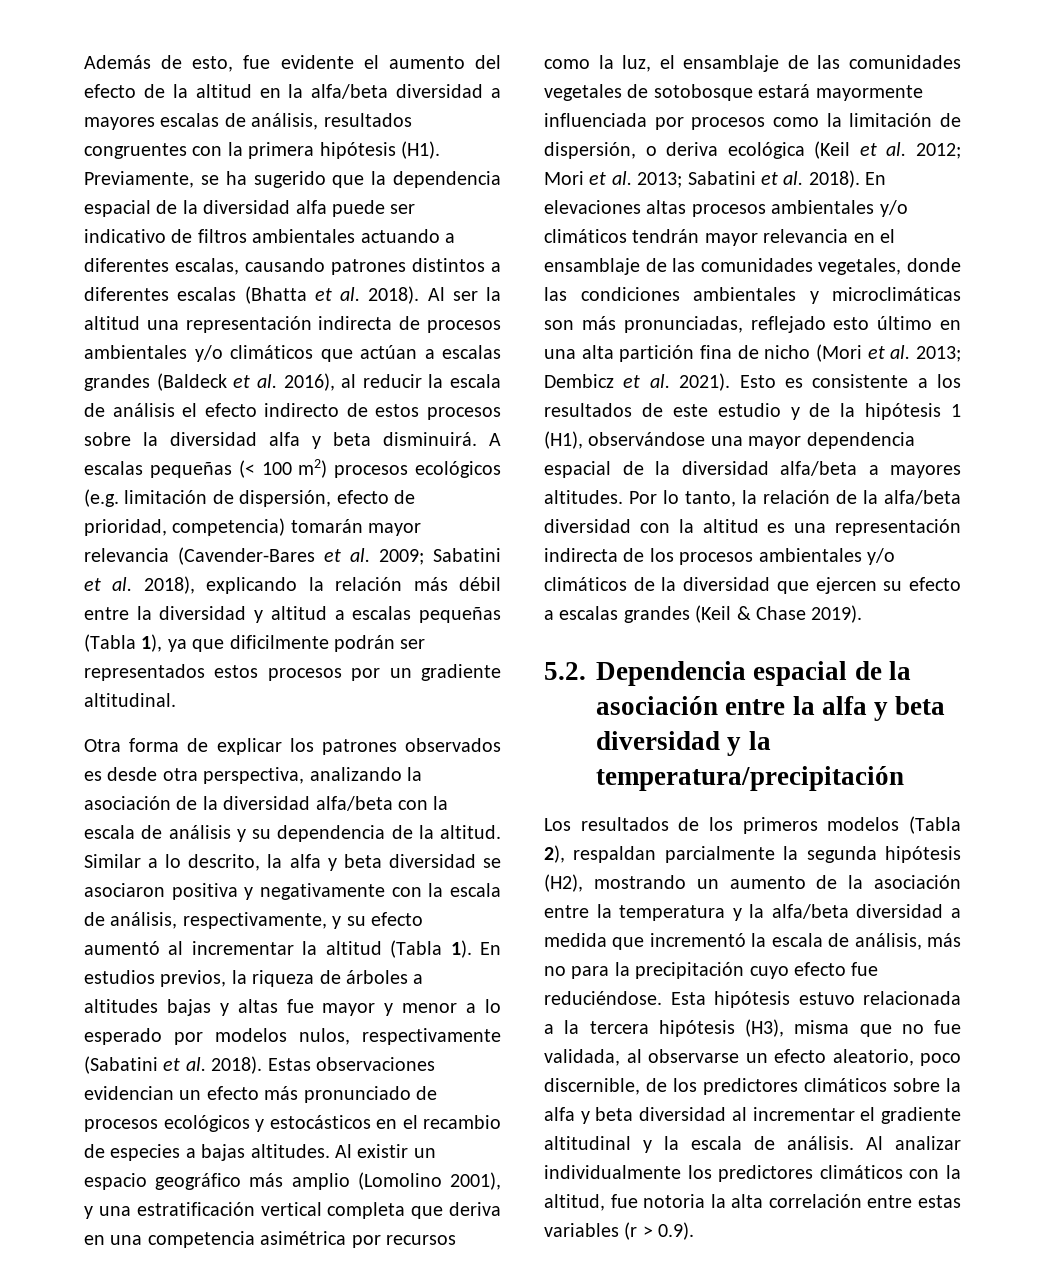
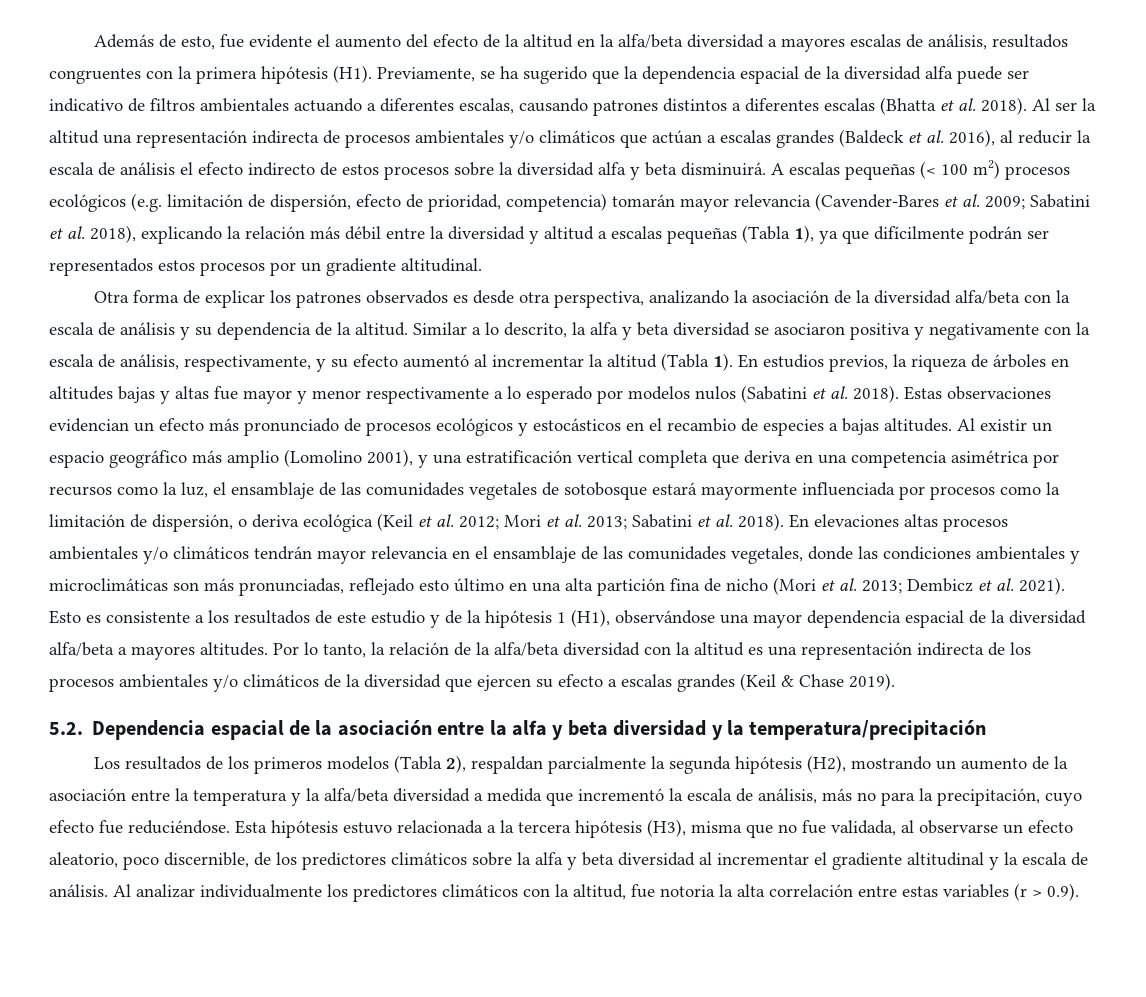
- A escalas pequeñas (< 100 m2) procesos ecológicos (e.g. limitación de dispersión, efecto de prioridad, competencia) tomarán mayor relevancia (Cavender-Bares et al. 2009; Sabatini et al. 2018), explicando la relación más débil entre la diversidad y altitud a escalas pequeñas (Tabla 1), ya que dificilmente podrán ser representados estos procesos por un gradiente altitudinal.
+ A escalas pequeñas (< 100 m2) procesos ecológicos (e.g. limitación de dispersión, efecto de prioridad, competencia) tomarán mayor relevancia (Cavender-Bares et al. 2009; Sabatini et al. 2018), explicando la relación más débil entre la diversidad y altitud a escalas pequeñas (Tabla 1), ya que difícilmente podrán ser representados estos procesos por un gradiente altitudinal.
- En estudios previos, la riqueza de árboles a altitudes bajas y altas fue mayor y menor a lo esperado por modelos nulos, respectivamente (Sabatini et al. 2018).
+ En estudios previos, la riqueza de árboles en altitudes bajas y altas fue mayor y menor respectivamente a lo esperado por modelos nulos (Sabatini et al. 2018).
- Los resultados de los primeros modelos (Tabla 2), respaldan parcialmente la segunda hipótesis (H2), mostrando un aumento de la asociación entre la temperatura y la alfa/beta diversidad a medida que incrementó la escala de análisis, más no para la precipitación cuyo efecto fue reduciéndose.
+ Los resultados de los primeros modelos (Tabla 2), respaldan parcialmente la segunda hipótesis (H2), mostrando un aumento de la asociación entre la temperatura y la alfa/beta diversidad a medida que incrementó la escala de análisis, más no para la precipitación, cuyo efecto fue reduciéndose.

